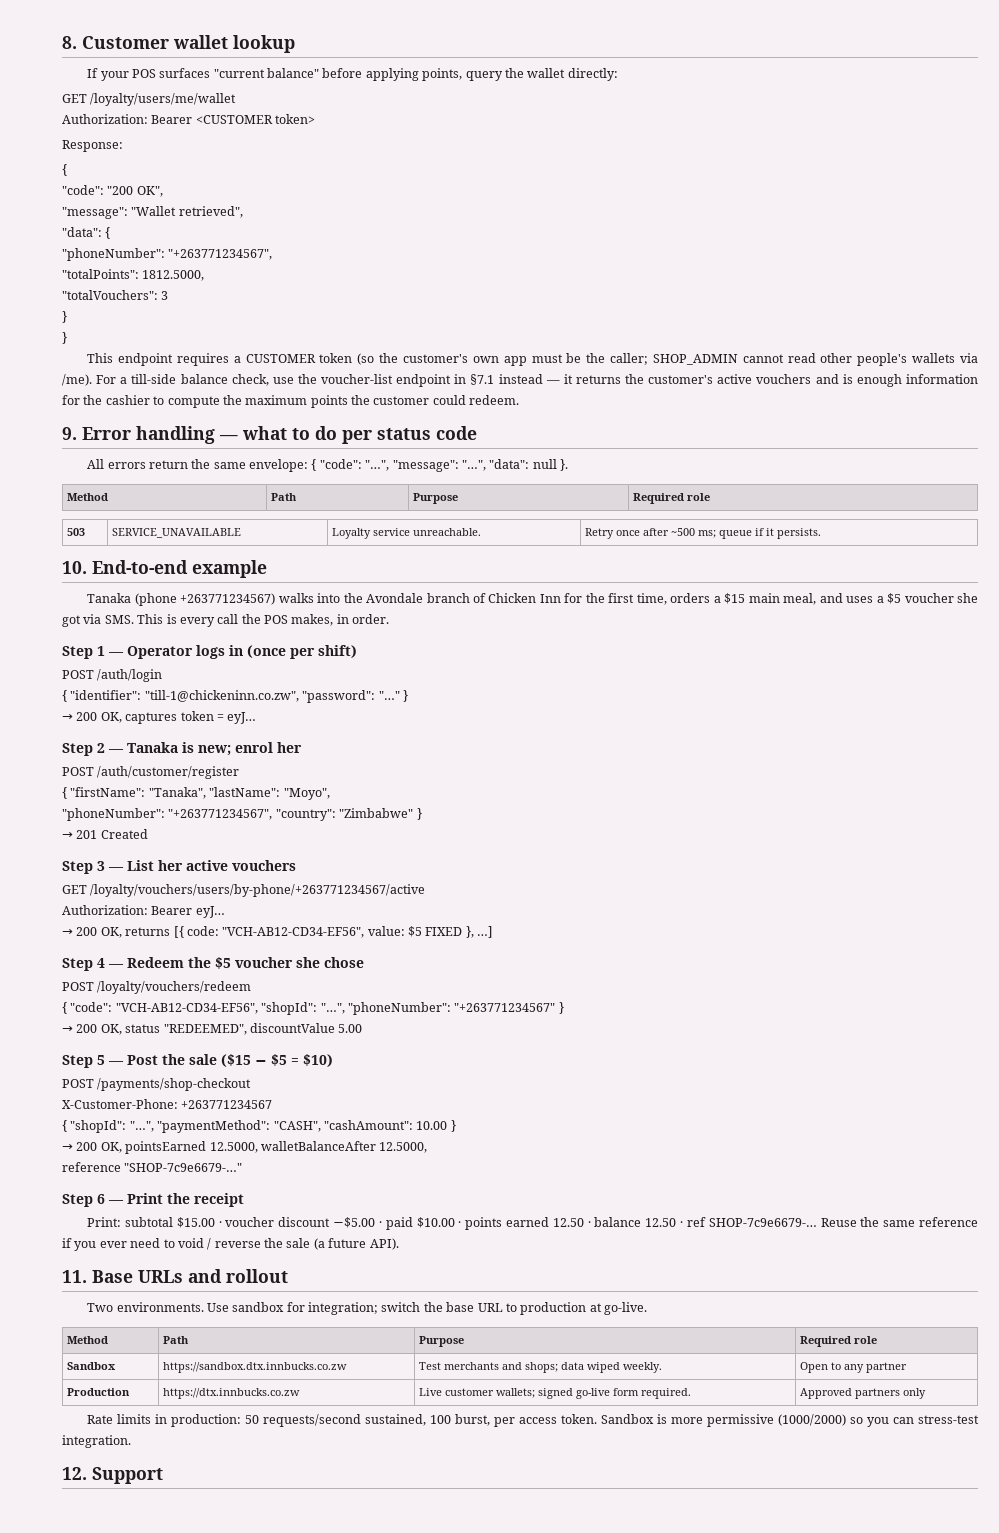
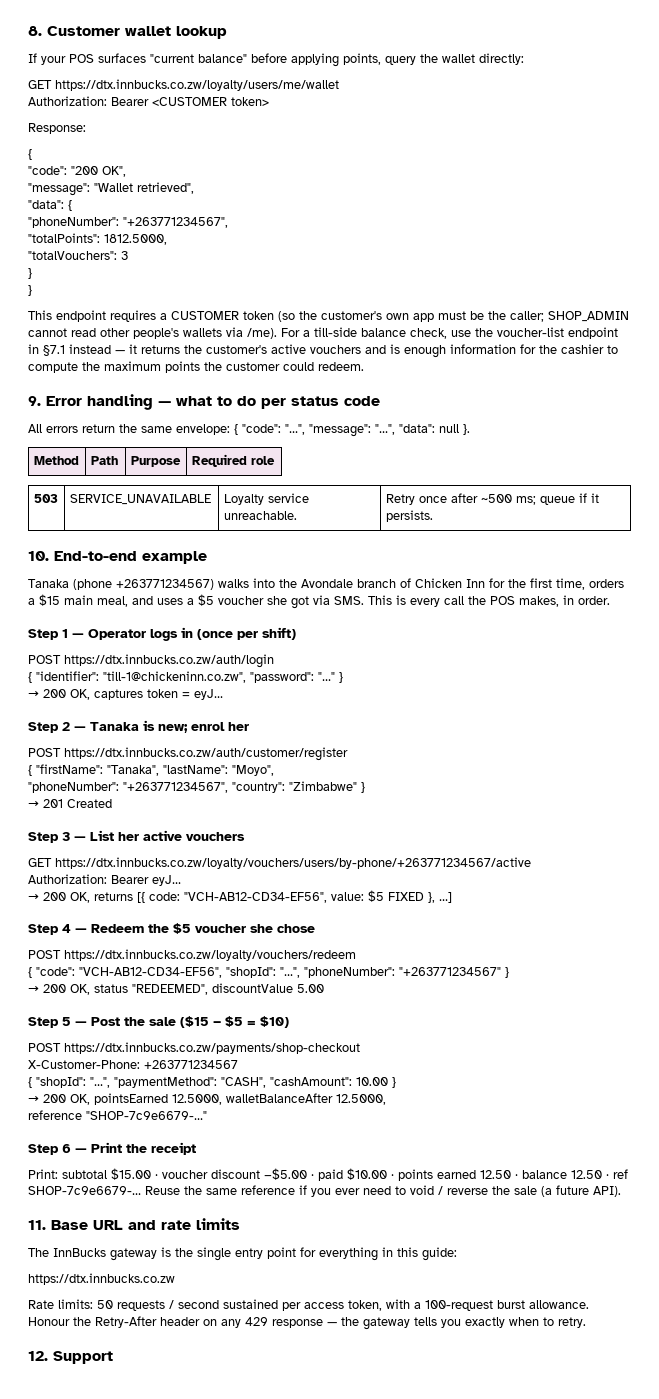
- GET /loyalty/users/me/wallet
+ GET https://dtx.innbucks.co.zw/loyalty/users/me/wallet
- POST /auth/login
+ POST https://dtx.innbucks.co.zw/auth/login
- POST /auth/customer/register
+ POST https://dtx.innbucks.co.zw/auth/customer/register
- GET /loyalty/vouchers/users/by-phone/+263771234567/active
+ GET https://dtx.innbucks.co.zw/loyalty/vouchers/users/by-phone/+263771234567/active
- POST /loyalty/vouchers/redeem
+ POST https://dtx.innbucks.co.zw/loyalty/vouchers/redeem
- POST /payments/shop-checkout
+ POST https://dtx.innbucks.co.zw/payments/shop-checkout
- 11. Base URLs and rollout
- Two environments. Use sandbox for integration; switch the base URL to production at go-live.
- Method | Path | Purpose | Required role
- Sandbox | https://sandbox.dtx.innbucks.co.zw | Test merchants and shops; data wiped weekly. | Open to any partner
- Production | https://dtx.innbucks.co.zw | Live customer wallets; signed go-live form required. | Approved partners only
- Rate limits in production: 50 requests/second sustained, 100 burst, per access token. Sandbox is more permissive (1000/2000) so you can stress-test integration.
+ 11. Base URL and rate limits
+ The InnBucks gateway is the single entry point for everything in this guide:
+ https://dtx.innbucks.co.zw
+ Rate limits: 50 requests / second sustained per access token, with a 100-request burst allowance. Honour the Retry-After header on any 429 response — the gateway tells you exactly when to retry.

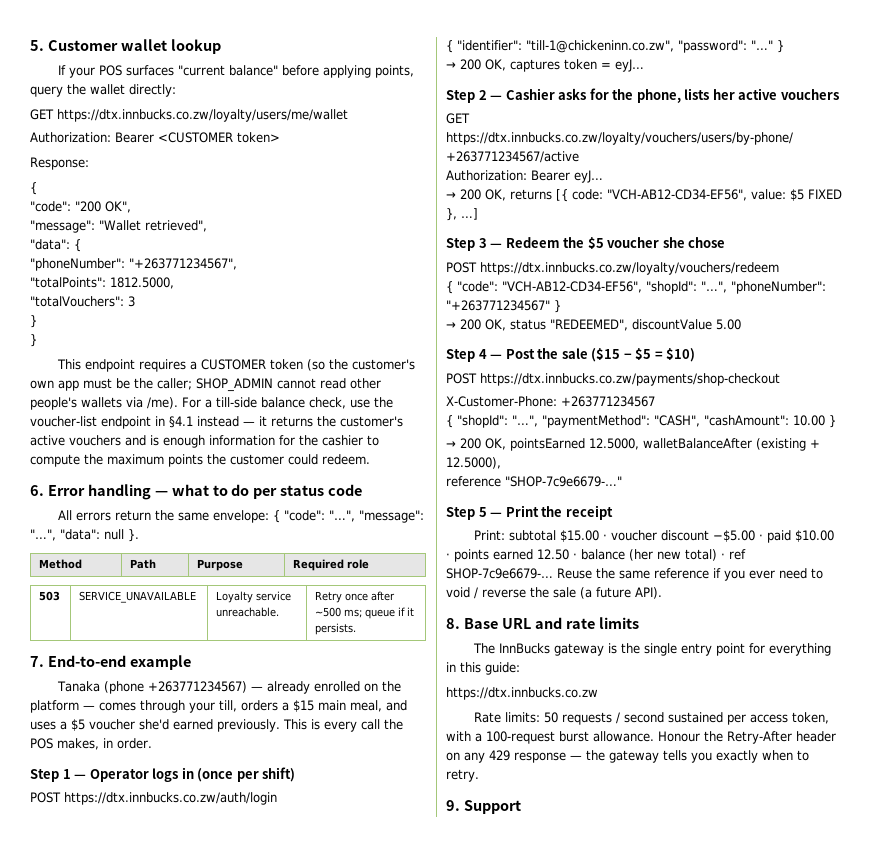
- 8. Customer wallet lookup
+ 5. Customer wallet lookup
- For a till-side balance check, use the voucher-list endpoint in §7.1 instead — it returns the customer's active vouchers and is enough information for the cashier to compute the maximum points the customer could redeem.
+ For a till-side balance check, use the voucher-list endpoint in §4.1 instead — it returns the customer's active vouchers and is enough information for the cashier to compute the maximum points the customer could redeem.
- 9. Error handling — what to do per status code
+ 6. Error handling — what to do per status code
- 10. End-to-end example
+ 7. End-to-end example
- Tanaka (phone +263771234567) walks into the Avondale branch of Chicken Inn for the first time, orders a $15 main meal, and uses a $5 voucher she got via SMS. This is every call the POS makes, in order.
+ Tanaka (phone +263771234567) — already enrolled on the platform — comes through your till, orders a $15 main meal, and uses a $5 voucher she'd earned previously. This is every call the POS makes, in order.
- Step 2 — Tanaka is new; enrol her
- POST https://dtx.innbucks.co.zw/auth/customer/register
- { "firstName": "Tanaka", "lastName": "Moyo",
- "phoneNumber": "+263771234567", "country": "Zimbabwe" }
- → 201 Created
- Step 3 — List her active vouchers
+ Step 2 — Cashier asks for the phone, lists her active vouchers
- Step 4 — Redeem the $5 voucher she chose
+ Step 3 — Redeem the $5 voucher she chose
- Step 5 — Post the sale ($15 − $5 = $10)
+ Step 4 — Post the sale ($15 − $5 = $10)
- → 200 OK, pointsEarned 12.5000, walletBalanceAfter 12.5000,
+ → 200 OK, pointsEarned 12.5000, walletBalanceAfter (existing + 12.5000),
- Step 6 — Print the receipt
+ Step 5 — Print the receipt
- Print: subtotal $15.00 · voucher discount −$5.00 · paid $10.00 · points earned 12.50 · balance 12.50 · ref SHOP-7c9e6679-…
+ Print: subtotal $15.00 · voucher discount −$5.00 · paid $10.00 · points earned 12.50 · balance (her new total) · ref SHOP-7c9e6679-…
- 11. Base URL and rate limits
+ 8. Base URL and rate limits
- 12. Support
+ 9. Support

